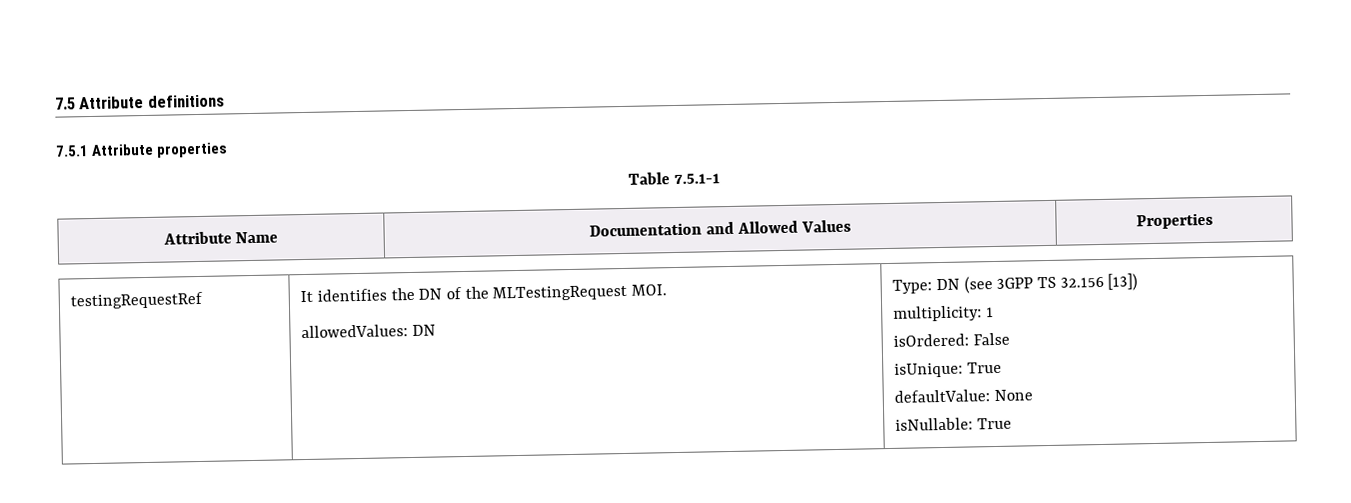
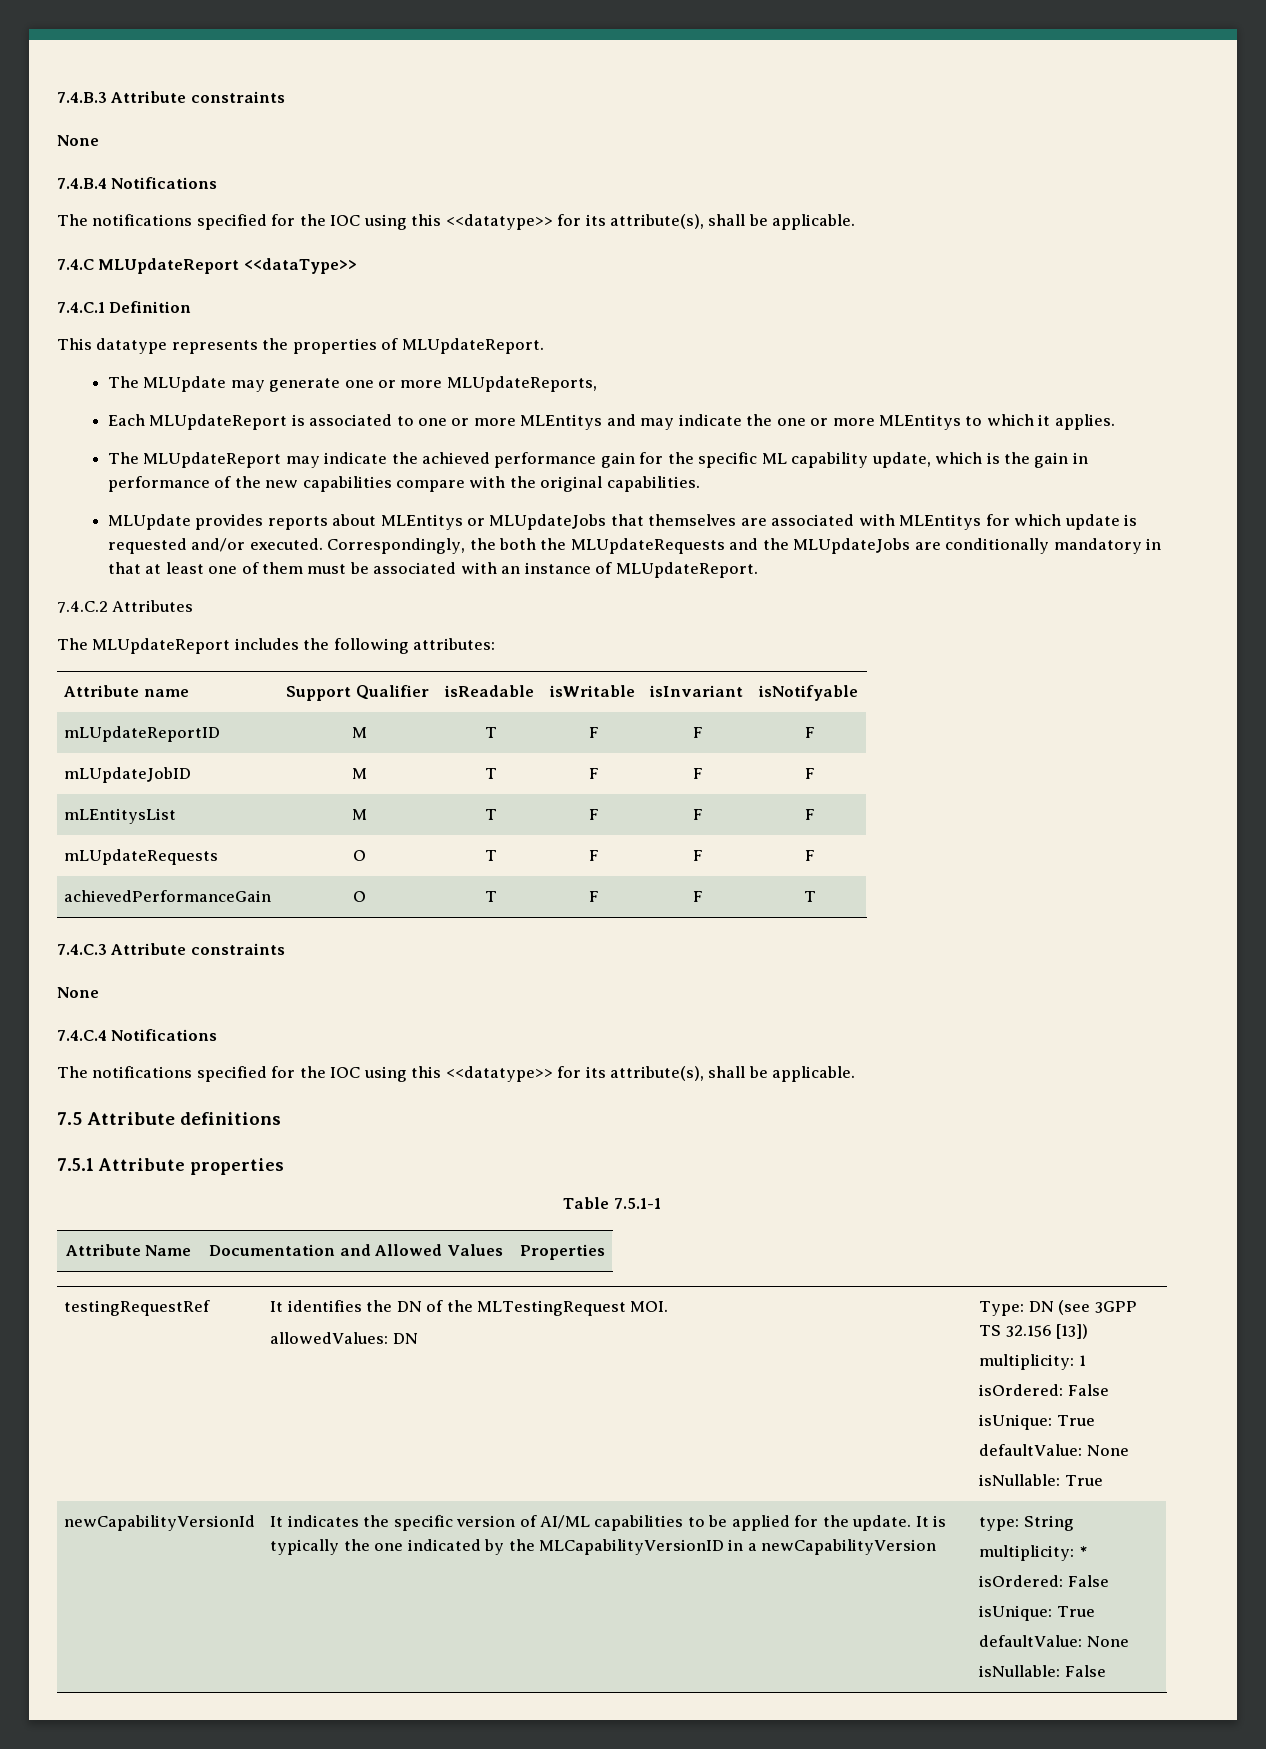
+ 7.4.B.3 Attribute constraints
+ None
+ 7.4.B.4 Notifications
+ The notifications specified for the IOC using this <<datatype>> for its attribute(s), shall be applicable.
+ 7.4.C MLUpdateReport <<dataType>>
+ 7.4.C.1 Definition
+ This datatype represents the properties of MLUpdateReport.
+ The MLUpdate may generate one or more MLUpdateReports,
+ Each MLUpdateReport is associated to one or more MLEntitys and may indicate the one or more MLEntitys to which it applies.
+ The MLUpdateReport may indicate the achieved performance gain for the specific ML capability update, which is the gain in performance of the new capabilities compare with the original capabilities.
+ MLUpdate provides reports about MLEntitys or MLUpdateJobs that themselves are associated with MLEntitys for which update is requested and/or executed. Correspondingly, the both the MLUpdateRequests and the MLUpdateJobs are conditionally mandatory in that at least one of them must be associated with an instance of MLUpdateReport.
+ 7.4.C.2 Attributes
+ The MLUpdateReport includes the following attributes:
+ Attribute name | Support Qualifier | isReadable | isWritable | isInvariant | isNotifyable
+ mLUpdateReportID | M | T | F | F | F
+ mLUpdateJobID | M | T | F | F | F
+ mLEntitysList | M | T | F | F | F
+ mLUpdateRequests | O | T | F | F | F
+ achievedPerformanceGain | O | T | F | F | T
+ 7.4.C.3 Attribute constraints
+ None
+ 7.4.C.4 Notifications
+ The notifications specified for the IOC using this <<datatype>> for its attribute(s), shall be applicable.
+ newCapabilityVersionId | It indicates the specific version of AI/ML capabilities to be applied for the update. It is typically the one indicated by the MLCapabilityVersionID in a newCapabilityVersion | type: String
+ multiplicity: *
+ isOrdered: False
+ isUnique: True
+ defaultValue: None
+ isNullable: False

